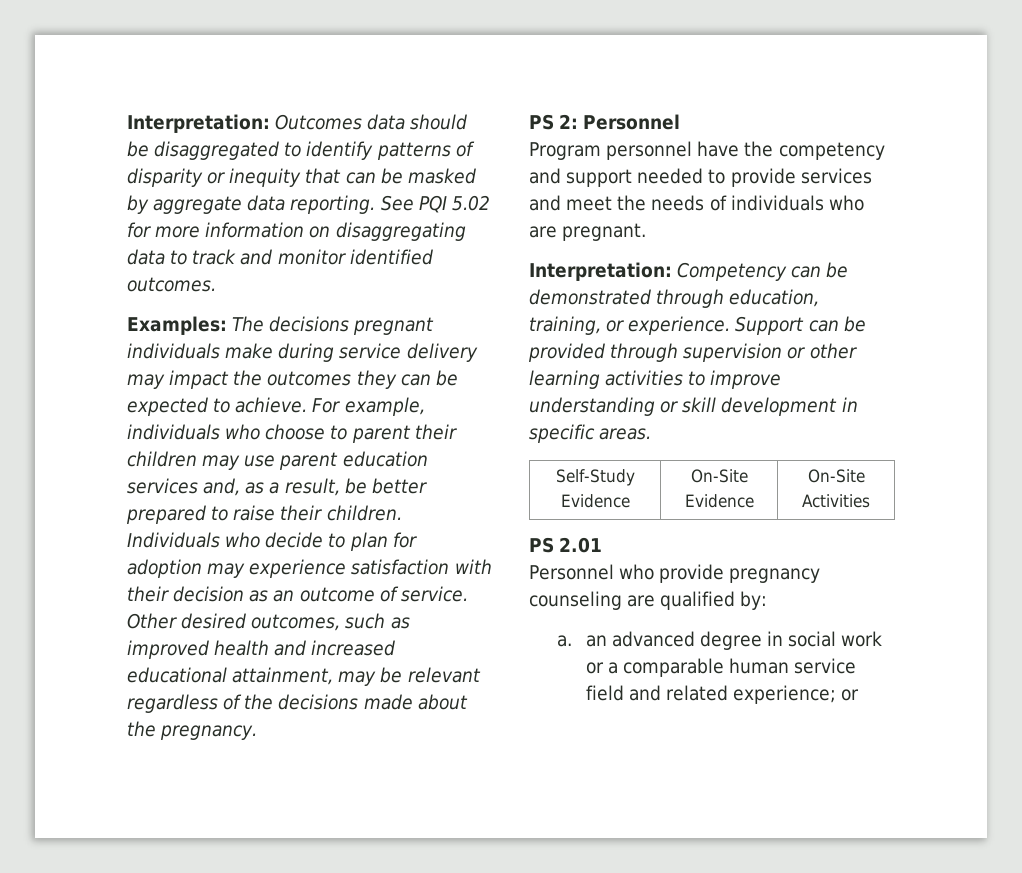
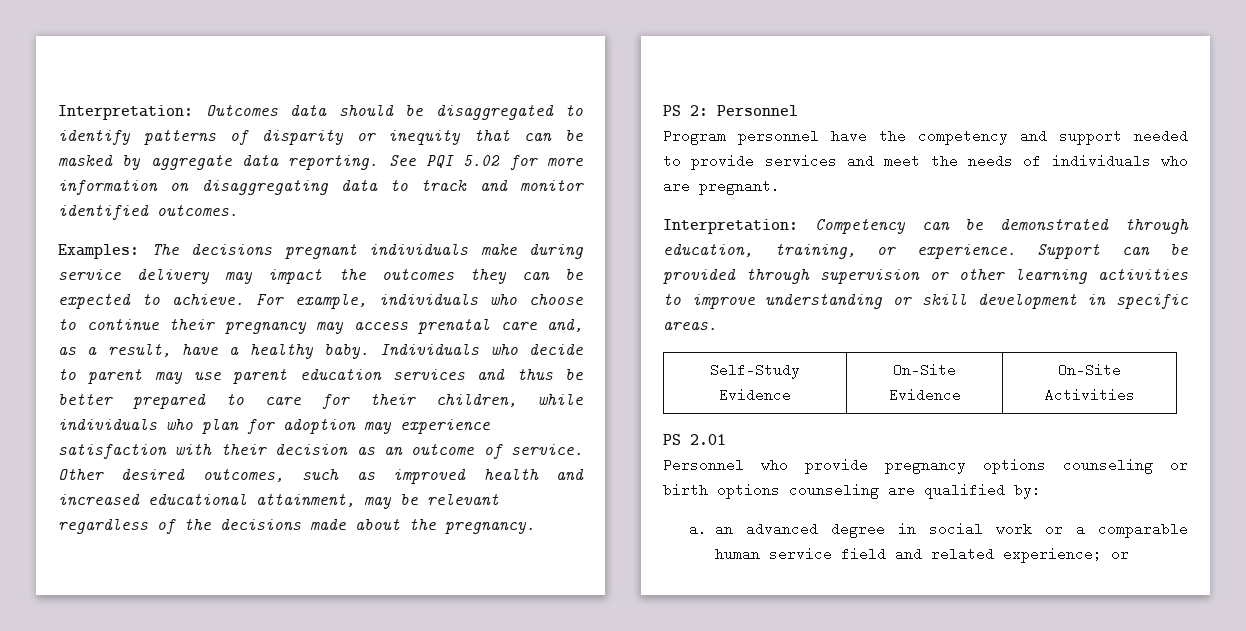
- For example, individuals who choose to parent their children may use parent education services and, as a result, be better prepared to raise their children. Individuals who decide to plan for adoption may experience satisfaction with their decision as an outcome of service.
+ For example, individuals who choose to continue their pregnancy may access prenatal care and, as a result, have a healthy baby. Individuals who decide to parent may use parent education services and thus be better prepared to care for their children, while individuals who plan for adoption may experience satisfaction with their decision as an outcome of service.
- Personnel who provide pregnancy counseling are qualified by:
+ Personnel who provide pregnancy options counseling or birth options counseling are qualified by:

